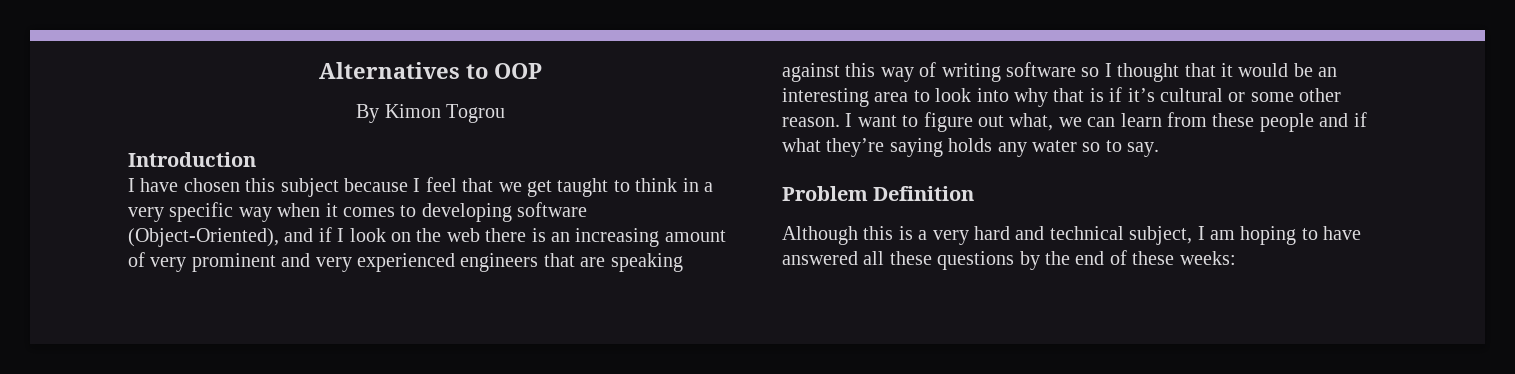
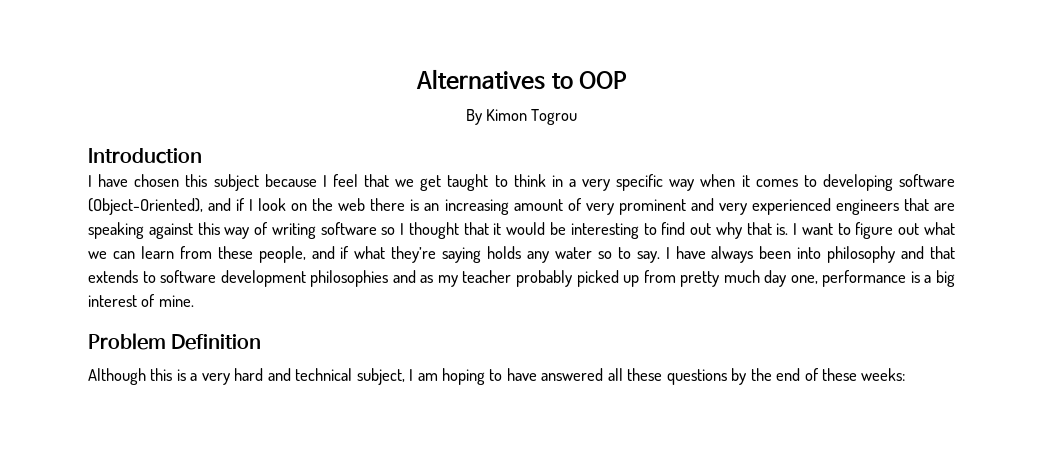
- I have chosen this subject because I feel that we get taught to think in a very specific way when it comes to developing software (Object-Oriented), and if I look on the web there is an increasing amount of very prominent and very experienced engineers that are speaking against this way of writing software so I thought that it would be an interesting area to look into why that is if it’s cultural or some other reason.
+ I have chosen this subject because I feel that we get taught to think in a very specific way when it comes to developing software (Object-Oriented), and if I look on the web there is an increasing amount of very prominent and very experienced engineers that are speaking against this way of writing software so I thought that it would be interesting to find out why that is.
- I want to figure out what, we can learn from these people and if what they’re saying holds any water so to say.
+ I want to figure out what we can learn from these people, and if what they’re saying holds any water so to say. I have always been into philosophy and that extends to software development philosophies and as my teacher probably picked up from pretty much day one, performance is a big interest of mine.

